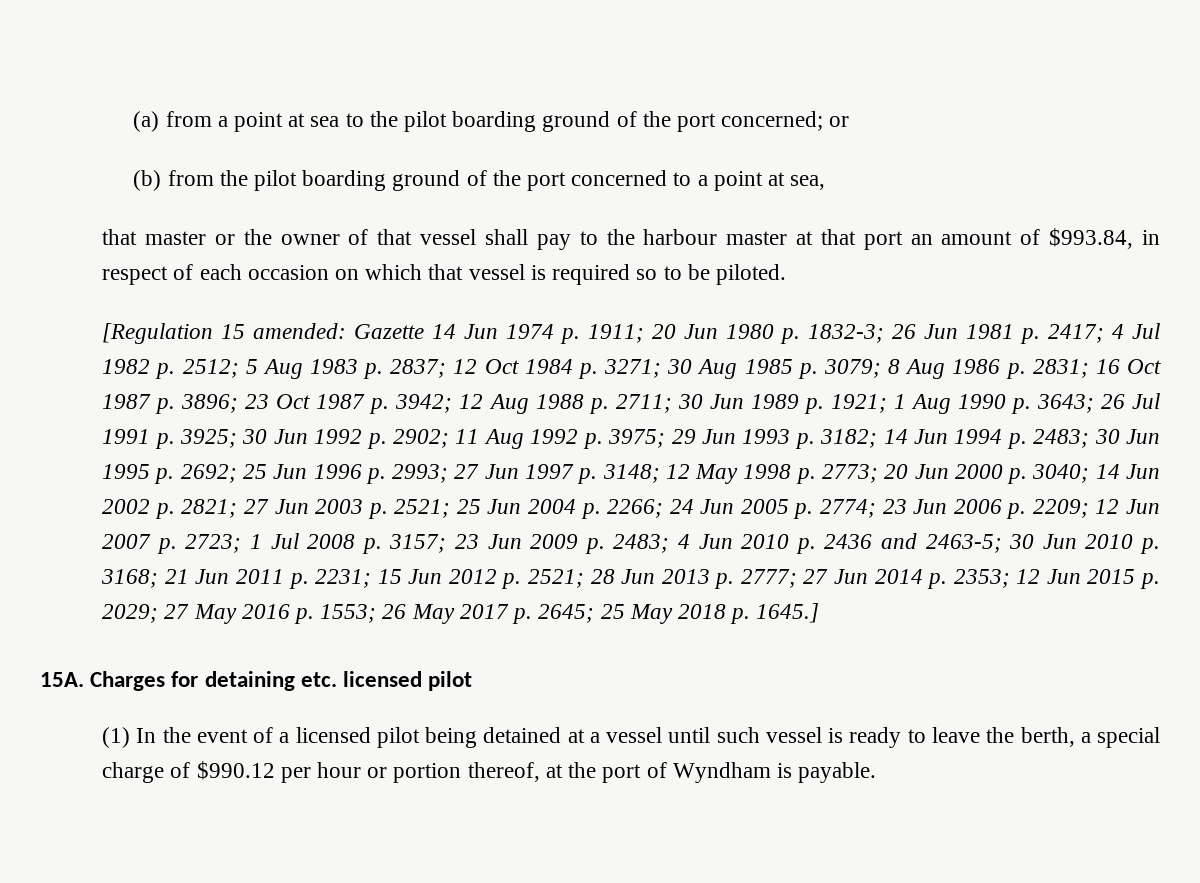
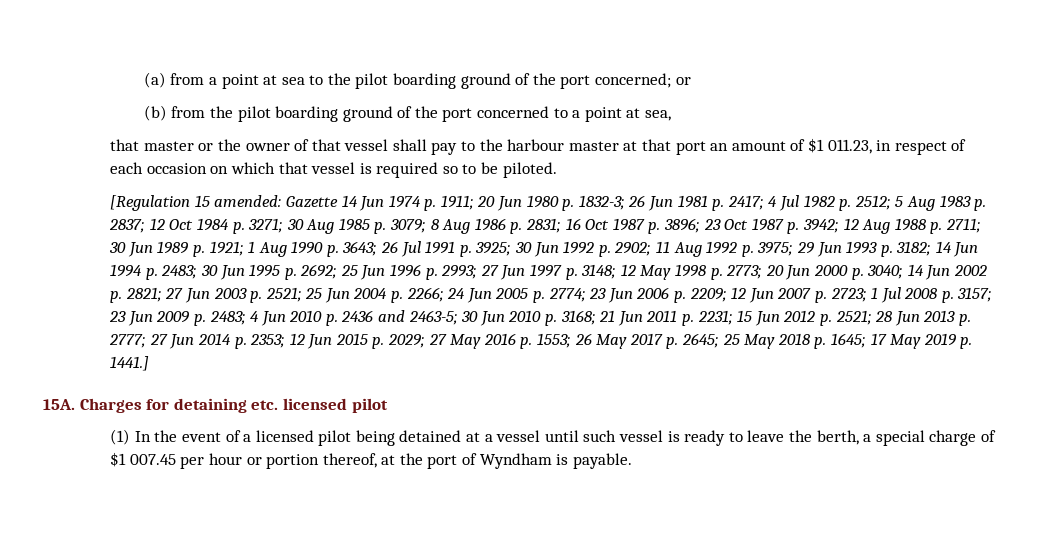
- that master or the owner of that vessel shall pay to the harbour master at that port an amount of $993.84, in respect of each occasion on which that vessel is required so to be piloted.
+ that master or the owner of that vessel shall pay to the harbour master at that port an amount of $1 011.23, in respect of each occasion on which that vessel is required so to be piloted.
- 25 May 2018 p. 1645.]
+ 25 May 2018 p. 1645; 17 May 2019 p. 1441.]
- (1) In the event of a licensed pilot being detained at a vessel until such vessel is ready to leave the berth, a special charge of $990.12 per hour or portion thereof, at the port of Wyndham is payable.
+ (1) In the event of a licensed pilot being detained at a vessel until such vessel is ready to leave the berth, a special charge of $1 007.45 per hour or portion thereof, at the port of Wyndham is payable.

